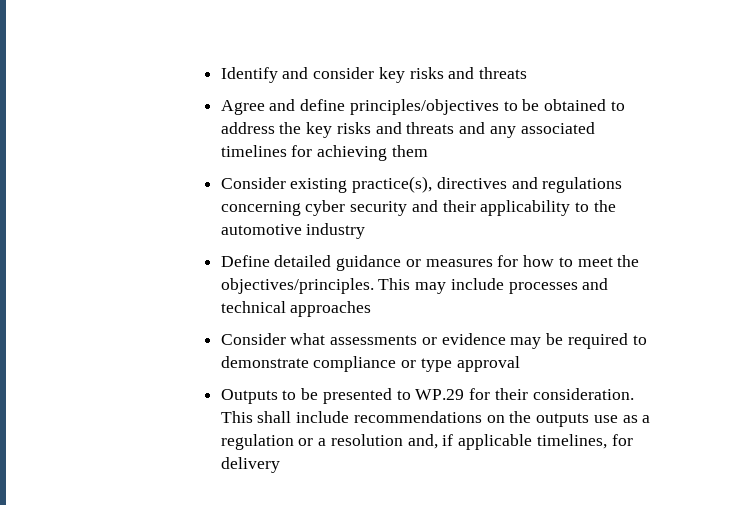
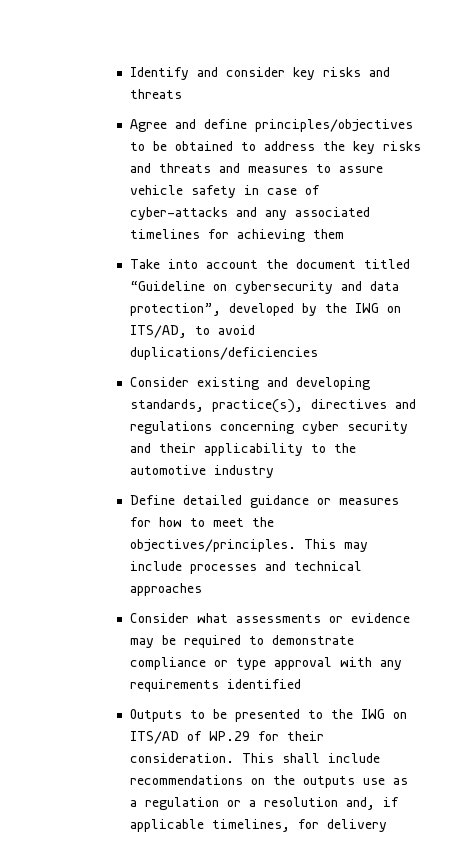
- Agree and define principles/objectives to be obtained to address the key risks and threats and any associated timelines for achieving them
+ Agree and define principles/objectives to be obtained to address the key risks and threats and measures to assure vehicle safety in case of cyber-attacks and any associated timelines for achieving them
+ Take into account the document titled “Guideline on cybersecurity and data protection”, developed by the IWG on ITS/AD, to avoid duplications/deficiencies
- Consider existing practice(s), directives and regulations concerning cyber security and their applicability to the automotive industry
+ Consider existing and developing standards, practice(s), directives and regulations concerning cyber security and their applicability to the automotive industry
- Consider what assessments or evidence may be required to demonstrate compliance or type approval
+ Consider what assessments or evidence may be required to demonstrate compliance or type approval with any requirements identified
- Outputs to be presented to WP.29 for their consideration.
+ Outputs to be presented to the IWG on ITS/AD of WP.29 for their consideration.

